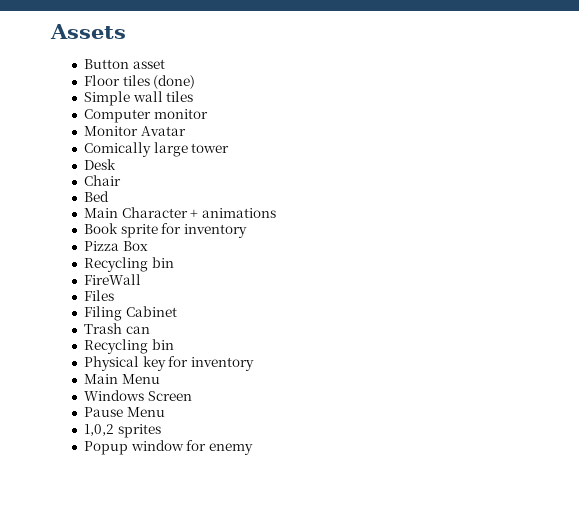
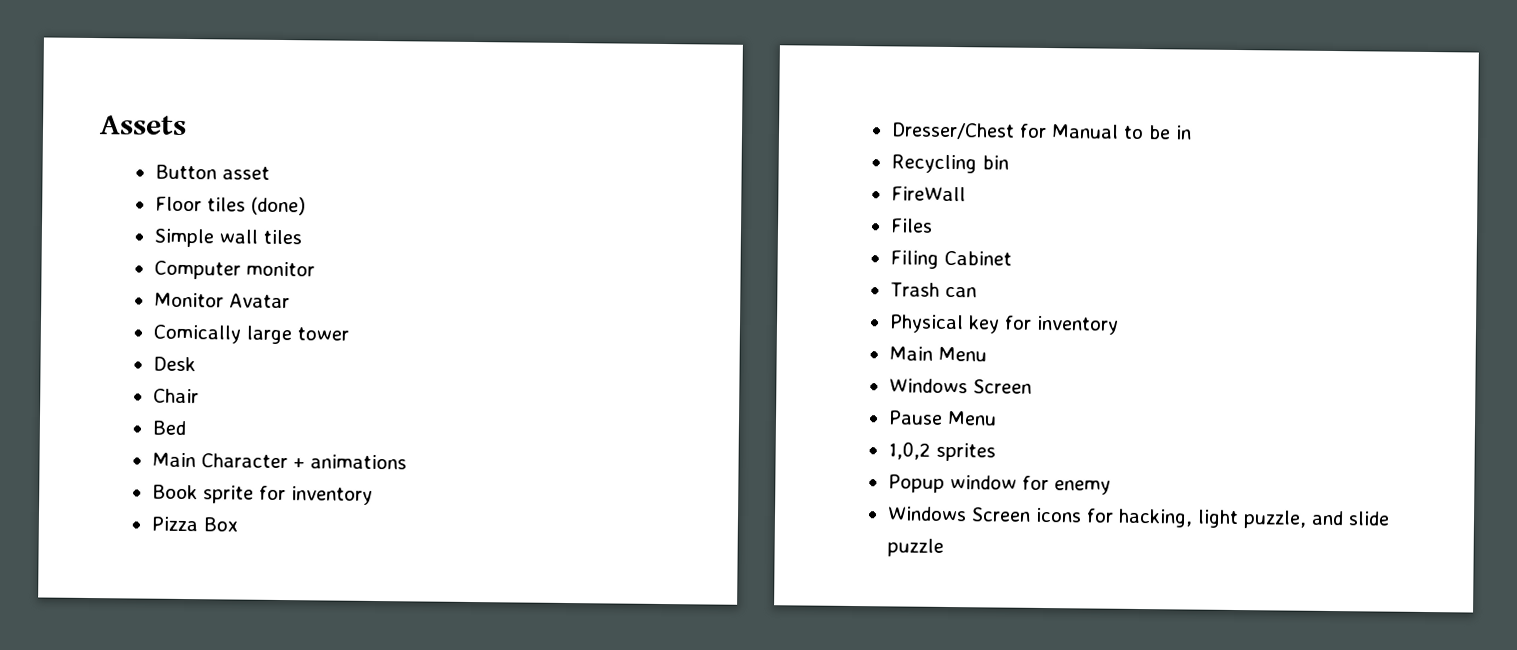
+ Dresser/Chest for Manual to be in
  Trash can
- Recycling bin
+ Windows Screen icons for hacking, light puzzle, and slide puzzle

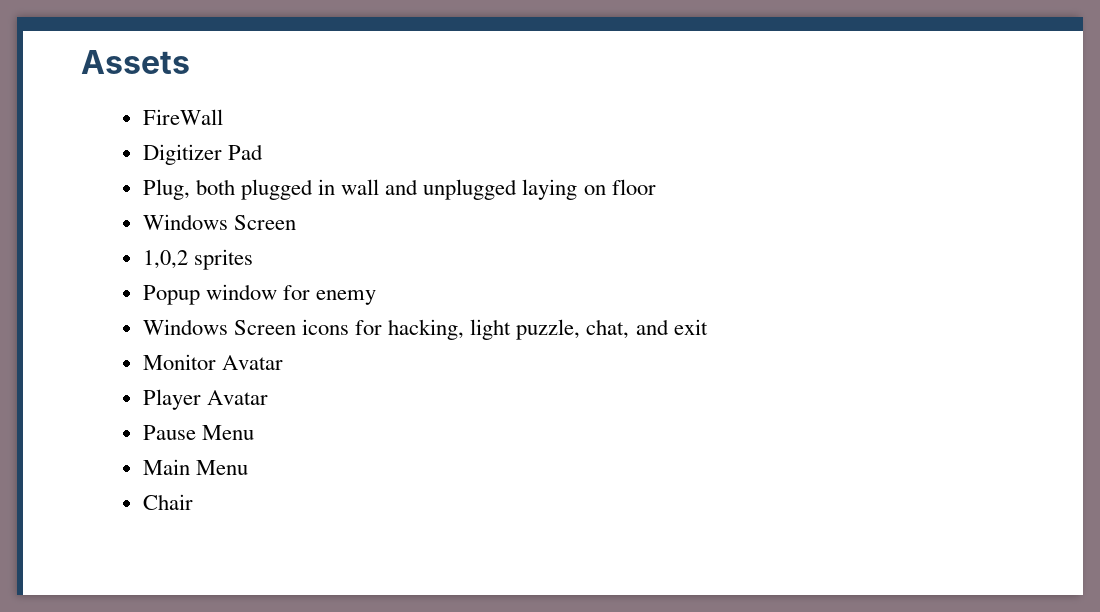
- Button asset
- Floor tiles (done)
- Simple wall tiles
- Computer monitor
- Monitor Avatar
- Comically large tower
- Desk
- Chair
- Bed
- Main Character + animations
- Book sprite for inventory
- Pizza Box
- Dresser/Chest for Manual to be in
- Recycling bin
  FireWall
- Files
- Filing Cabinet
- Trash can
- Physical key for inventory
- Main Menu
+ Digitizer Pad
+ Plug, both plugged in wall and unplugged laying on floor
  Windows Screen
- Pause Menu
- Windows Screen icons for hacking, light puzzle, and slide puzzle
+ Windows Screen icons for hacking, light puzzle, chat, and exit
+ Monitor Avatar
+ Player Avatar
+ Pause Menu
+ Main Menu
+ Chair

